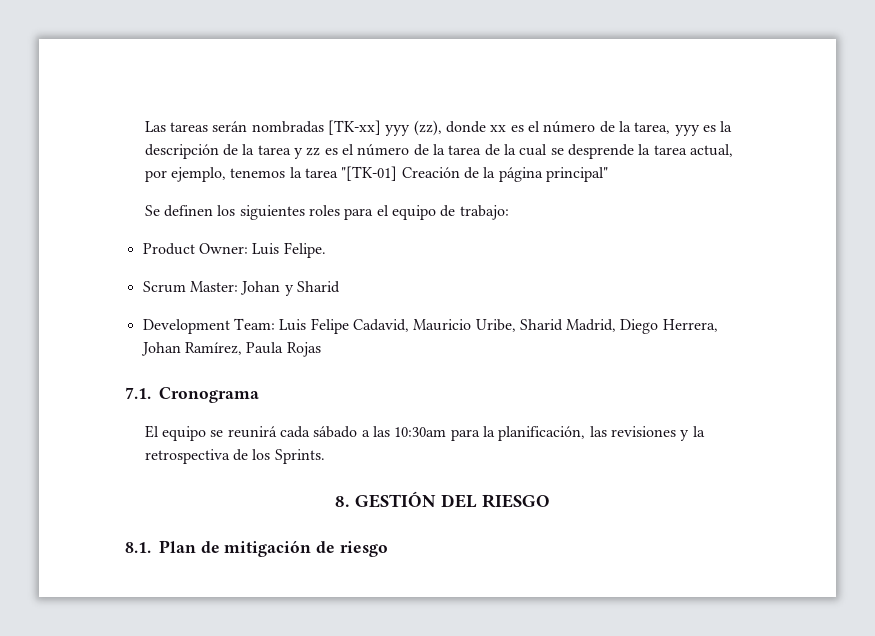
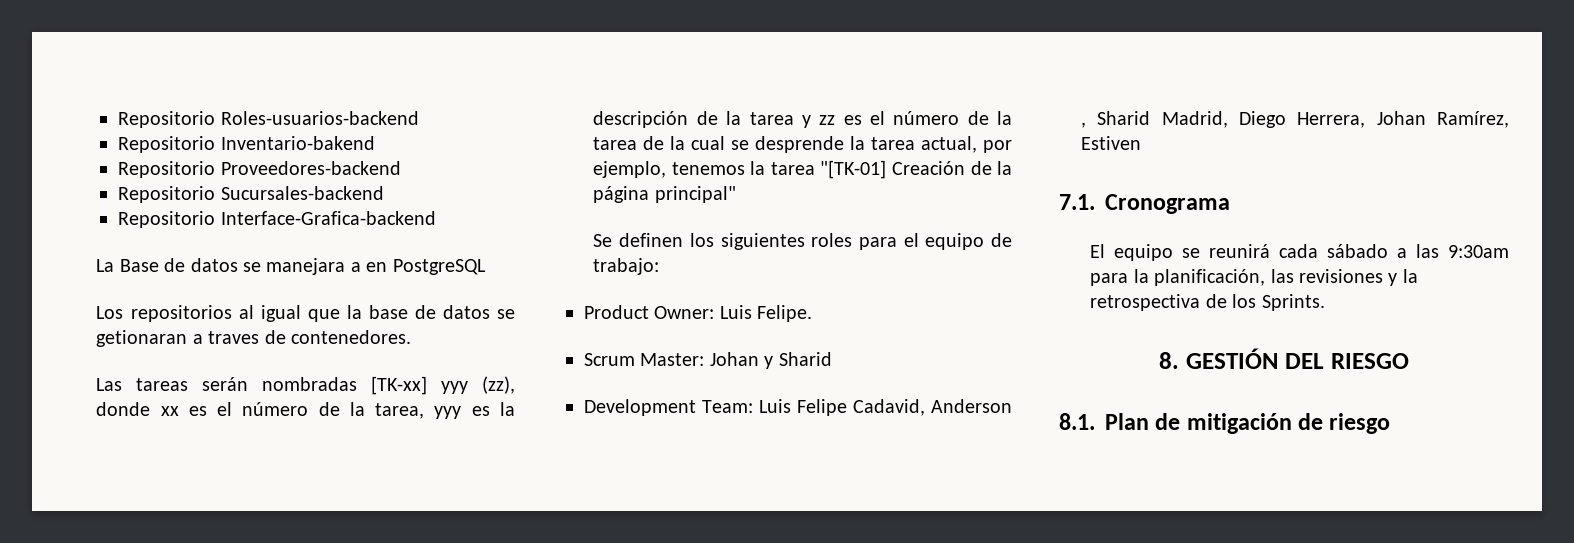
+ Repositorio Roles-usuarios-backend
+ Repositorio Inventario-bakend
+ Repositorio Proveedores-backend
+ Repositorio Sucursales-backend
+ Repositorio Interface-Grafica-backend
+ La Base de datos se manejara a en PostgreSQL
+ Los repositorios al igual que la base de datos se getionaran a traves de contenedores.
- Development Team: Luis Felipe Cadavid, Mauricio Uribe, Sharid Madrid, Diego Herrera, Johan Ramírez, Paula Rojas
+ Development Team: Luis Felipe Cadavid, Anderson , Sharid Madrid, Diego Herrera, Johan Ramírez, Estiven
- El equipo se reunirá cada sábado a las 10:30am para la planificación, las revisiones y la retrospectiva de los Sprints.
+ El equipo se reunirá cada sábado a las 9:30am para la planificación, las revisiones y la retrospectiva de los Sprints.

